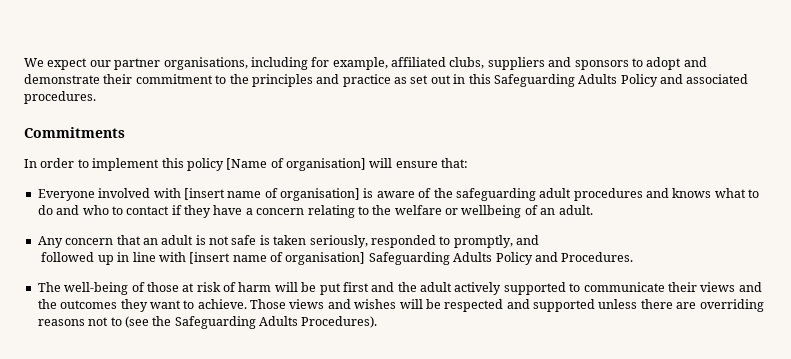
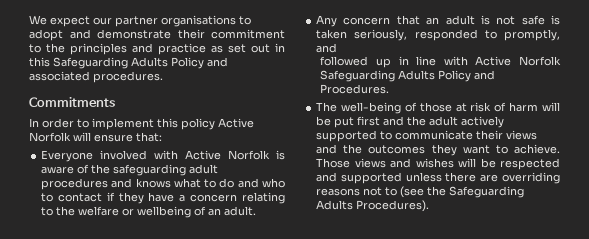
- We expect our partner organisations, including for example, affiliated clubs, suppliers and sponsors to adopt and demonstrate their commitment to the principles and practice as set out in this Safeguarding Adults Policy and associated procedures.
+ We expect our partner organisations to adopt and demonstrate their commitment to the principles and practice as set out in this Safeguarding Adults Policy and associated procedures.
- In order to implement this policy [Name of organisation] will ensure that:
+ In order to implement this policy Active Norfolk will ensure that:
- Everyone involved with [insert name of organisation] is aware of the safeguarding adult procedures and knows what to do and who to contact if they have a concern relating to the welfare or wellbeing of an adult.
+ Everyone involved with Active Norfolk is aware of the safeguarding adult procedures and knows what to do and who to contact if they have a concern relating to the welfare or wellbeing of an adult.
- followed up in line with [insert name of organisation] Safeguarding Adults Policy and Procedures.
+ followed up in line with Active Norfolk Safeguarding Adults Policy and Procedures.

